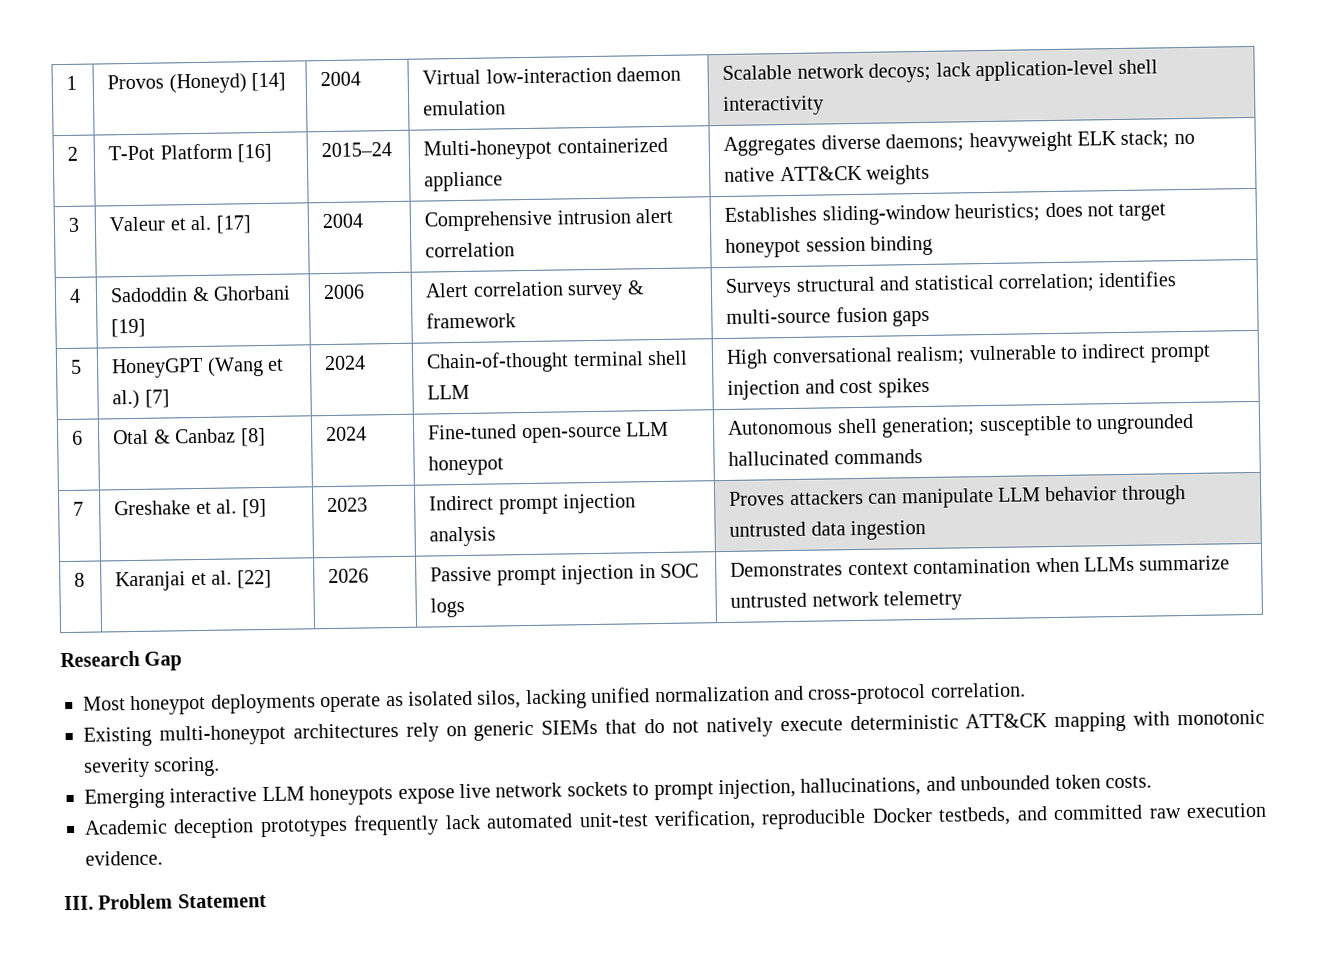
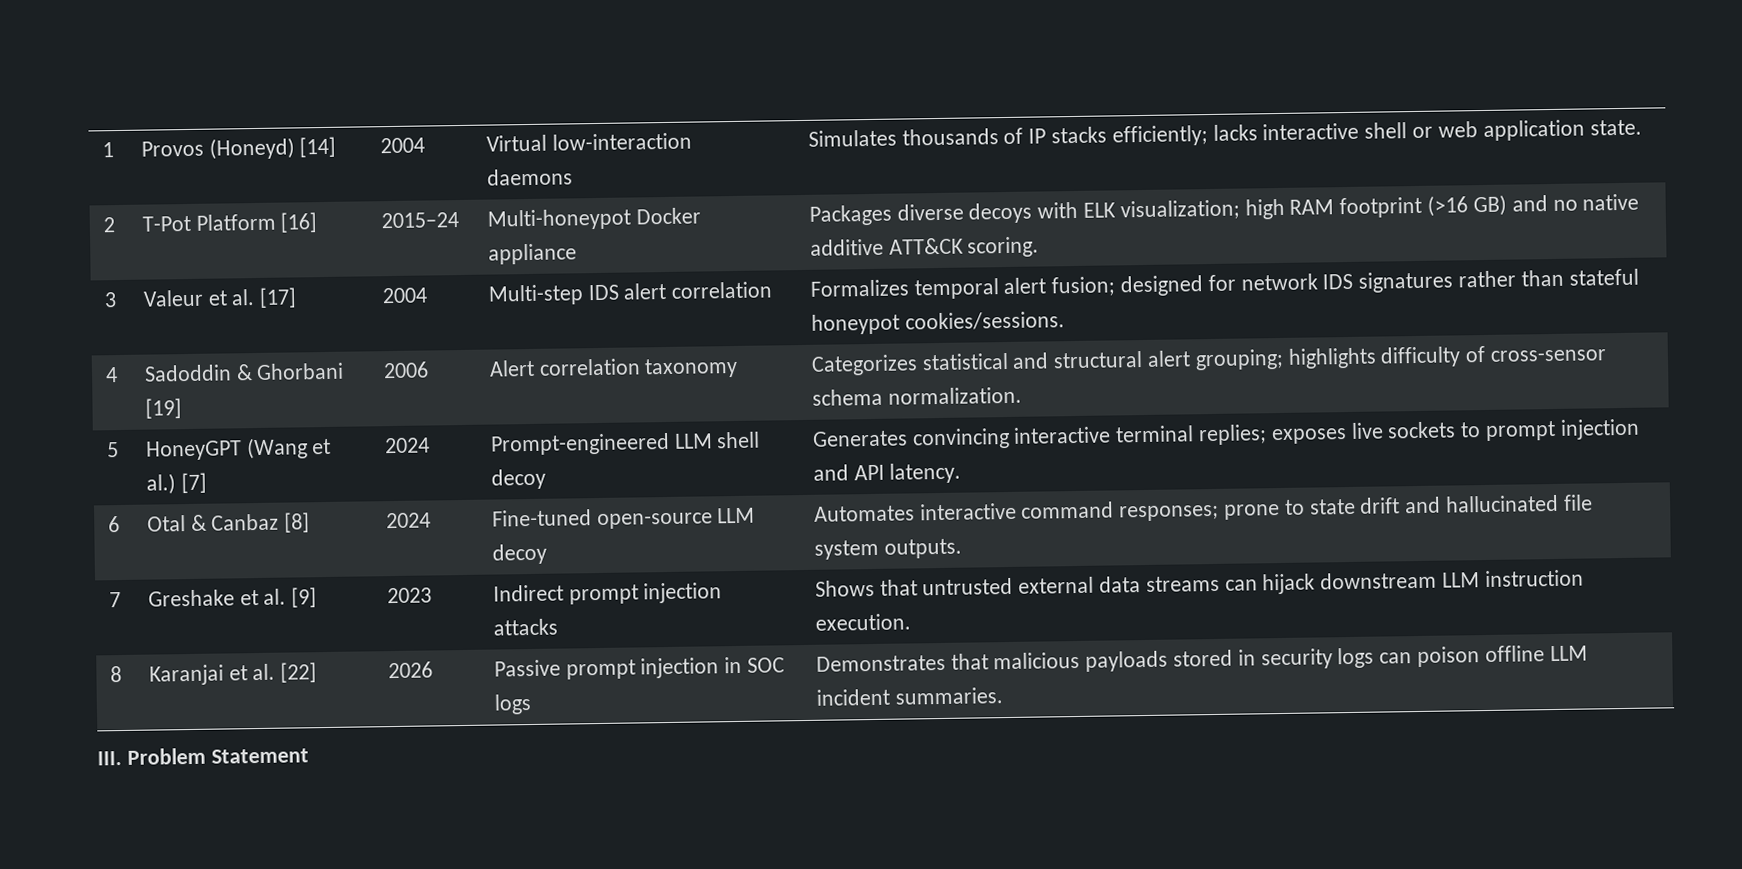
- 1 | Provos (Honeyd) [14] | 2004 | Virtual low-interaction daemon emulation | Scalable network decoys; lack application-level shell interactivity
+ 1 | Provos (Honeyd) [14] | 2004 | Virtual low-interaction daemons | Simulates thousands of IP stacks efficiently; lacks interactive shell or web application state.
- 2 | T-Pot Platform [16] | 2015–24 | Multi-honeypot containerized appliance | Aggregates diverse daemons; heavyweight ELK stack; no native ATT&CK weights
+ 2 | T-Pot Platform [16] | 2015–24 | Multi-honeypot Docker appliance | Packages diverse decoys with ELK visualization; high RAM footprint (>16 GB) and no native additive ATT&CK scoring.
- 3 | Valeur et al. [17] | 2004 | Comprehensive intrusion alert correlation | Establishes sliding-window heuristics; does not target honeypot session binding
+ 3 | Valeur et al. [17] | 2004 | Multi-step IDS alert correlation | Formalizes temporal alert fusion; designed for network IDS signatures rather than stateful honeypot cookies/sessions.
- 4 | Sadoddin & Ghorbani [19] | 2006 | Alert correlation survey & framework | Surveys structural and statistical correlation; identifies multi-source fusion gaps
+ 4 | Sadoddin & Ghorbani [19] | 2006 | Alert correlation taxonomy | Categorizes statistical and structural alert grouping; highlights difficulty of cross-sensor schema normalization.
- 5 | HoneyGPT (Wang et al.) [7] | 2024 | Chain-of-thought terminal shell LLM | High conversational realism; vulnerable to indirect prompt injection and cost spikes
+ 5 | HoneyGPT (Wang et al.) [7] | 2024 | Prompt-engineered LLM shell decoy | Generates convincing interactive terminal replies; exposes live sockets to prompt injection and API latency.
- 6 | Otal & Canbaz [8] | 2024 | Fine-tuned open-source LLM honeypot | Autonomous shell generation; susceptible to ungrounded hallucinated commands
+ 6 | Otal & Canbaz [8] | 2024 | Fine-tuned open-source LLM decoy | Automates interactive command responses; prone to state drift and hallucinated file system outputs.
- 7 | Greshake et al. [9] | 2023 | Indirect prompt injection analysis | Proves attackers can manipulate LLM behavior through untrusted data ingestion
+ 7 | Greshake et al. [9] | 2023 | Indirect prompt injection attacks | Shows that untrusted external data streams can hijack downstream LLM instruction execution.
- 8 | Karanjai et al. [22] | 2026 | Passive prompt injection in SOC logs | Demonstrates context contamination when LLMs summarize untrusted network telemetry
- Research Gap
- Most honeypot deployments operate as isolated silos, lacking unified normalization and cross-protocol correlation.
- Existing multi-honeypot architectures rely on generic SIEMs that do not natively execute deterministic ATT&CK mapping with monotonic severity scoring.
- Emerging interactive LLM honeypots expose live network sockets to prompt injection, hallucinations, and unbounded token costs.
- Academic deception prototypes frequently lack automated unit-test verification, reproducible Docker testbeds, and committed raw execution evidence.
+ 8 | Karanjai et al. [22] | 2026 | Passive prompt injection in SOC logs | Demonstrates that malicious payloads stored in security logs can poison offline LLM incident summaries.

